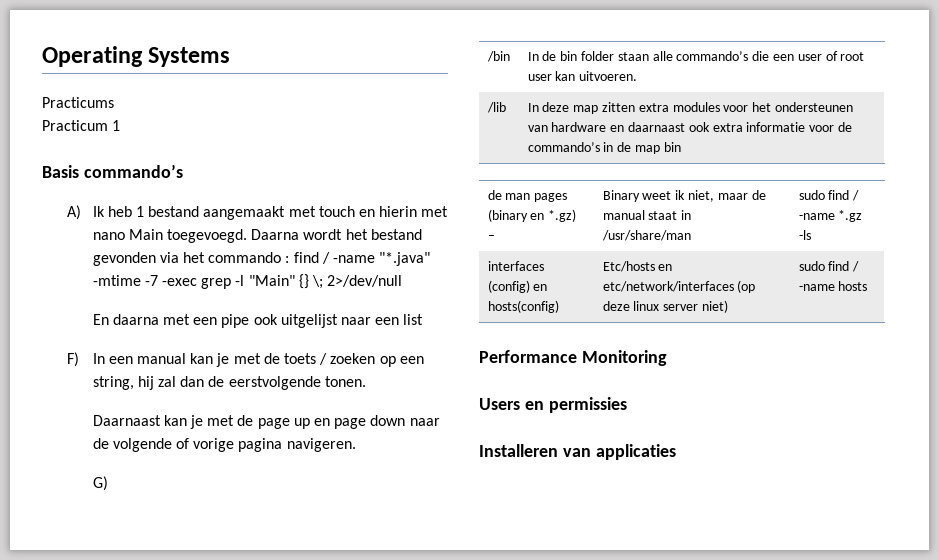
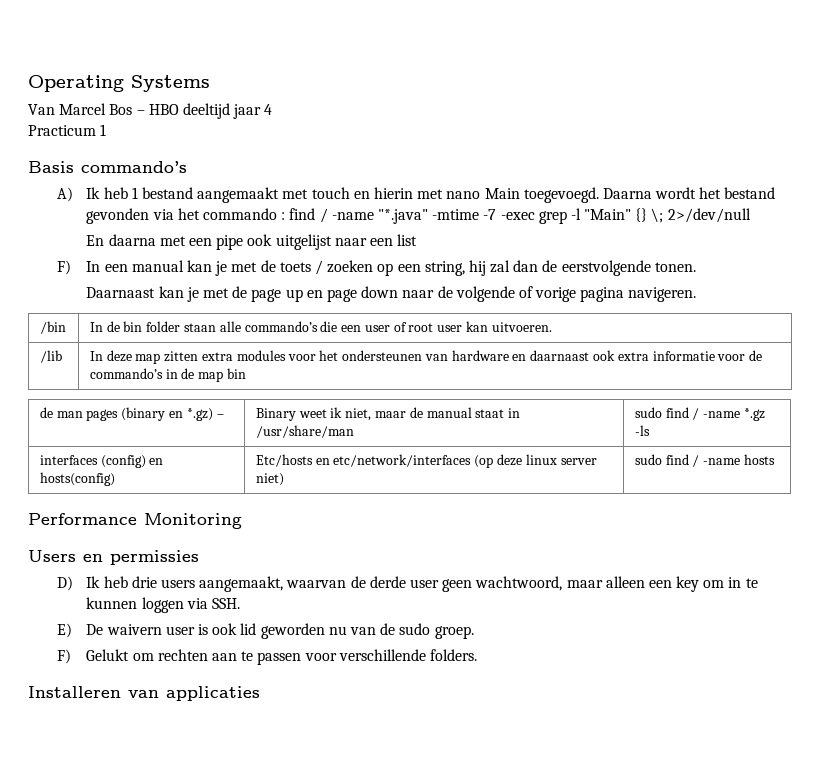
- Practicums
+ Van Marcel Bos – HBO deeltijd jaar 4
- G)
+ D) Ik heb drie users aangemaakt, waarvan de derde user geen wachtwoord, maar alleen een key om in te kunnen loggen via SSH.
+ E) De waivern user is ook lid geworden nu van de sudo groep.
+ F) Gelukt om rechten aan te passen voor verschillende folders.

